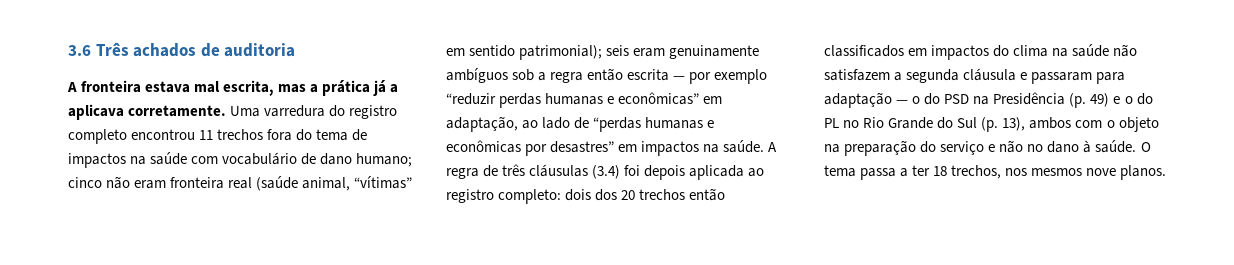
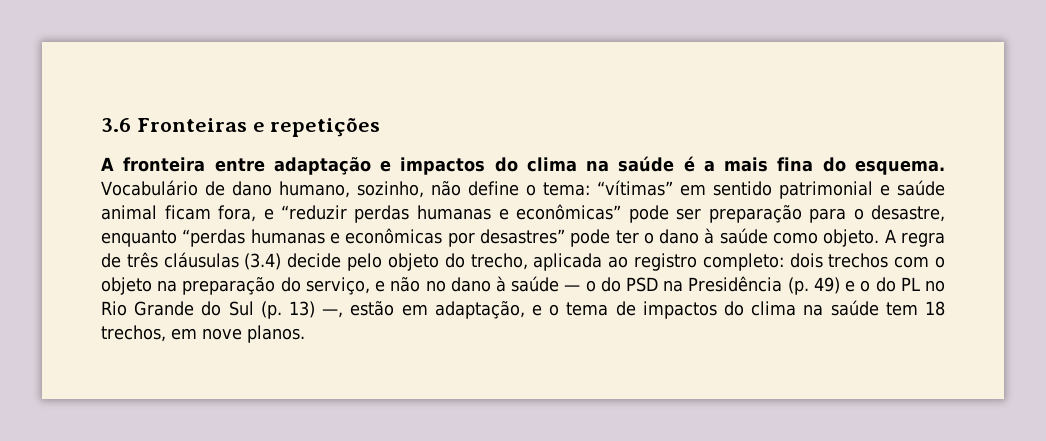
- 3.6 Três achados de auditoria
- A fronteira estava mal escrita, mas a prática já a aplicava corretamente. Uma varredura do registro completo encontrou 11 trechos fora do tema de impactos na saúde com vocabulário de dano humano; cinco não eram fronteira real (saúde animal, “vítimas” em sentido patrimonial); seis eram genuinamente ambíguos sob a regra então escrita — por exemplo “reduzir perdas humanas e econômicas” em adaptação, ao lado de “perdas humanas e econômicas por desastres” em impactos na saúde.
+ 3.6 Fronteiras e repetições
+ A fronteira entre adaptação e impactos do clima na saúde é a mais fina do esquema. Vocabulário de dano humano, sozinho, não define o tema: “vítimas” em sentido patrimonial e saúde animal ficam fora, e “reduzir perdas humanas e econômicas” pode ser preparação para o desastre, enquanto “perdas humanas e econômicas por desastres” pode ter o dano à saúde como objeto.
- A regra de três cláusulas (3.4) foi depois aplicada ao registro completo: dois dos 20 trechos então classificados em impactos do clima na saúde não satisfazem a segunda cláusula e passaram para adaptação — o do PSD na Presidência (p. 49) e o do PL no Rio Grande do Sul (p. 13), ambos com o objeto na preparação do serviço e não no dano à saúde. O tema passa a ter 18 trechos, nos mesmos nove planos.
+ A regra de três cláusulas (3.4) decide pelo objeto do trecho, aplicada ao registro completo: dois trechos com o objeto na preparação do serviço, e não no dano à saúde — o do PSD na Presidência (p. 49) e o do PL no Rio Grande do Sul (p. 13) —, estão em adaptação, e o tema de impactos do clima na saúde tem 18 trechos, em nove planos.

